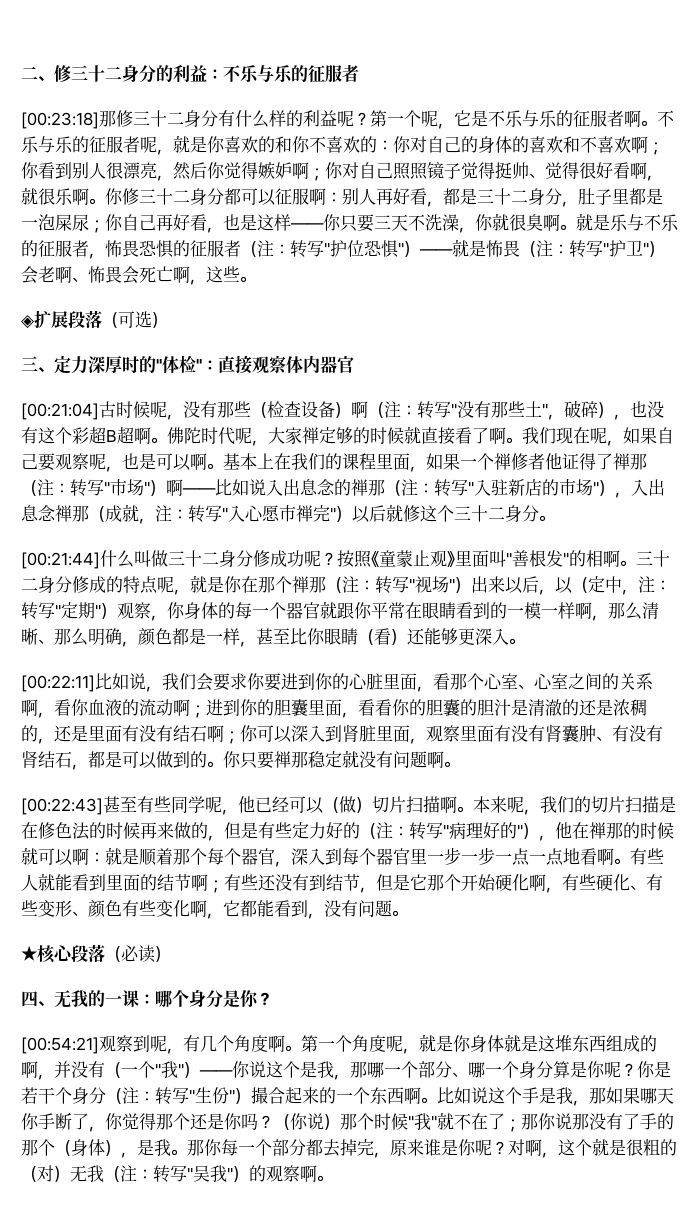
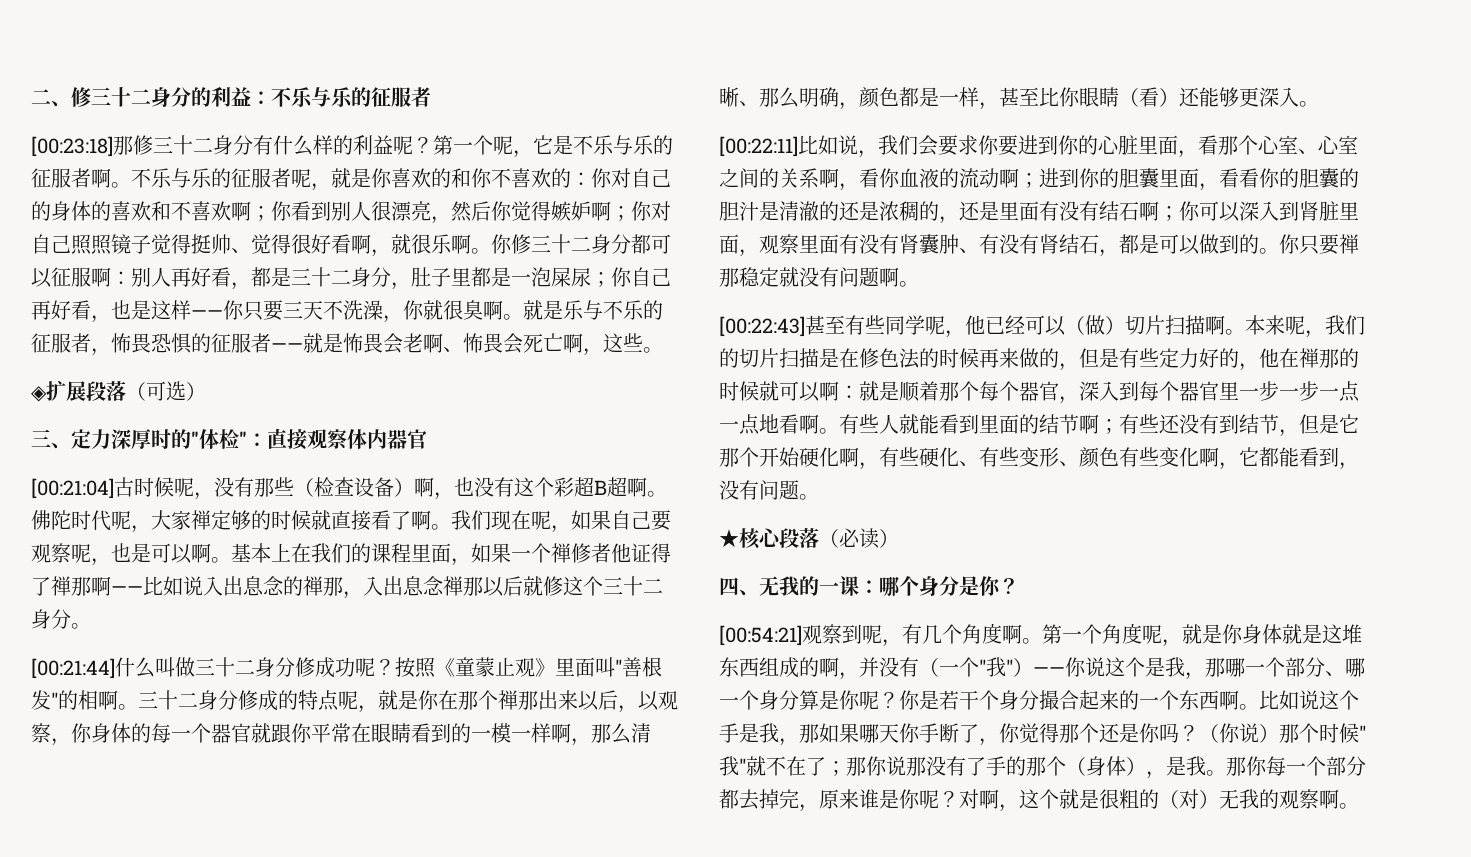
- 就是乐与不乐的征服者，怖畏恐惧的征服者（注：转写"护位恐惧"）——就是怖畏（注：转写"护卫"）会老啊、怖畏会死亡啊，这些。
+ 就是乐与不乐的征服者，怖畏恐惧的征服者——就是怖畏会老啊、怖畏会死亡啊，这些。
- [00:21:04]古时候呢，没有那些（检查设备）啊（注：转写"没有那些土"，破碎），也没有这个彩超B超啊。
+ [00:21:04]古时候呢，没有那些（检查设备）啊，也没有这个彩超B超啊。
- 基本上在我们的课程里面，如果一个禅修者他证得了禅那（注：转写"市场"）啊——比如说入出息念的禅那（注：转写"入驻新店的市场"），入出息念禅那（成就，注：转写"入心愿市禅完"）以后就修这个三十二身分。
+ 基本上在我们的课程里面，如果一个禅修者他证得了禅那啊——比如说入出息念的禅那，入出息念禅那以后就修这个三十二身分。
- 三十二身分修成的特点呢，就是你在那个禅那（注：转写"视场"）出来以后，以（定中，注：转写"定期"）观察，你身体的每一个器官就跟你平常在眼睛看到的一模一样啊，那么清晰、那么明确，颜色都是一样，甚至比你眼睛（看）还能够更深入。
+ 三十二身分修成的特点呢，就是你在那个禅那出来以后，以观察，你身体的每一个器官就跟你平常在眼睛看到的一模一样啊，那么清晰、那么明确，颜色都是一样，甚至比你眼睛（看）还能够更深入。
- 本来呢，我们的切片扫描是在修色法的时候再来做的，但是有些定力好的（注：转写"病理好的"），他在禅那的时候就可以啊：就是顺着那个每个器官，深入到每个器官里一步一步一点一点地看啊。
+ 本来呢，我们的切片扫描是在修色法的时候再来做的，但是有些定力好的，他在禅那的时候就可以啊：就是顺着那个每个器官，深入到每个器官里一步一步一点一点地看啊。
- 你是若干个身分（注：转写"生份"）撮合起来的一个东西啊。
+ 你是若干个身分撮合起来的一个东西啊。
- 对啊，这个就是很粗的（对）无我（注：转写"吴我"）的观察啊。
+ 对啊，这个就是很粗的（对）无我的观察啊。

